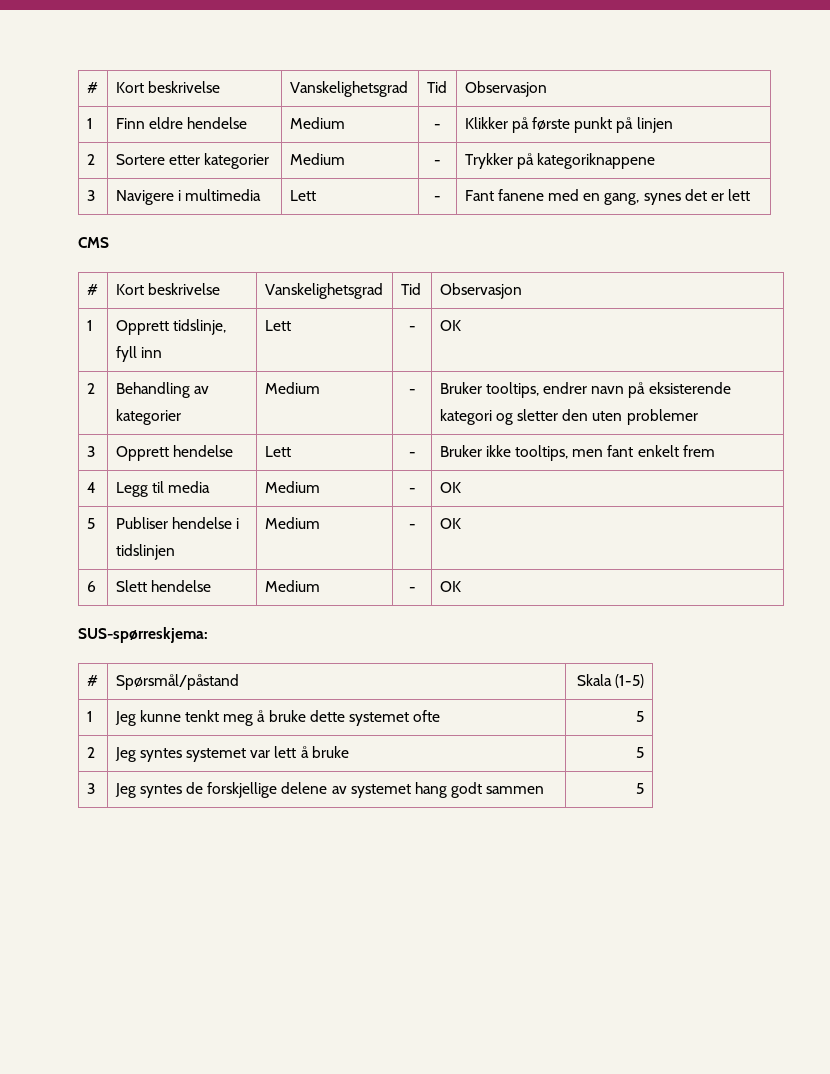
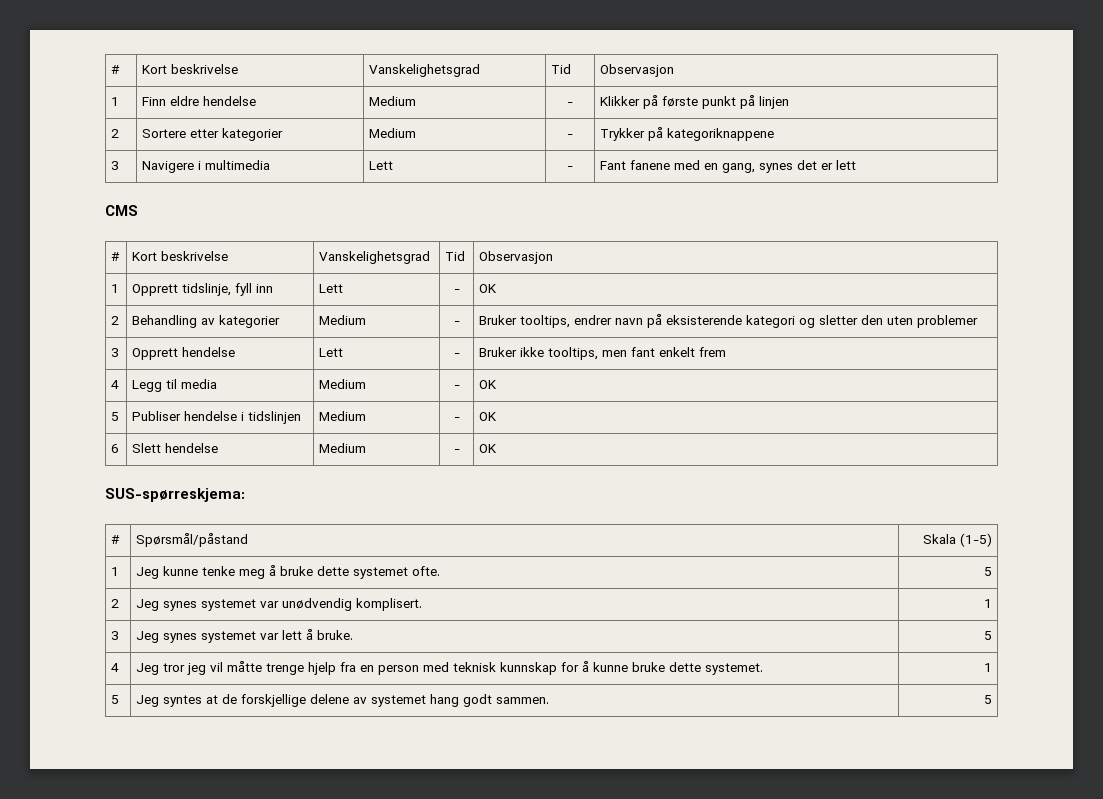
- 1 | Jeg kunne tenkt meg å bruke dette systemet ofte | 5
+ 1 | Jeg kunne tenke meg å bruke dette systemet ofte. | 5
- 2 | Jeg syntes systemet var lett å bruke | 5
- 3 | Jeg syntes de forskjellige delene av systemet hang godt sammen | 5
+ 2 | Jeg synes systemet var unødvendig komplisert. | 1
+ 3 | Jeg synes systemet var lett å bruke. | 5
+ 4 | Jeg tror jeg vil måtte trenge hjelp fra en person med teknisk kunnskap for å kunne bruke dette systemet. | 1
+ 5 | Jeg syntes at de forskjellige delene av systemet hang godt sammen. | 5

